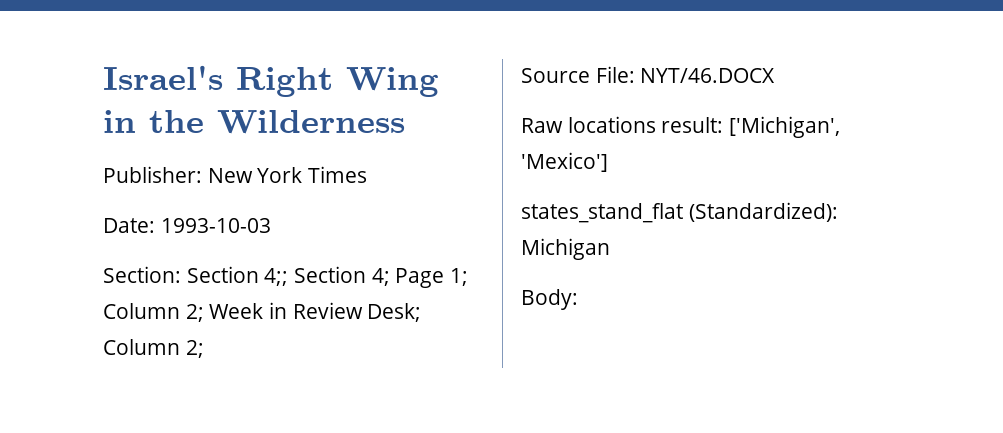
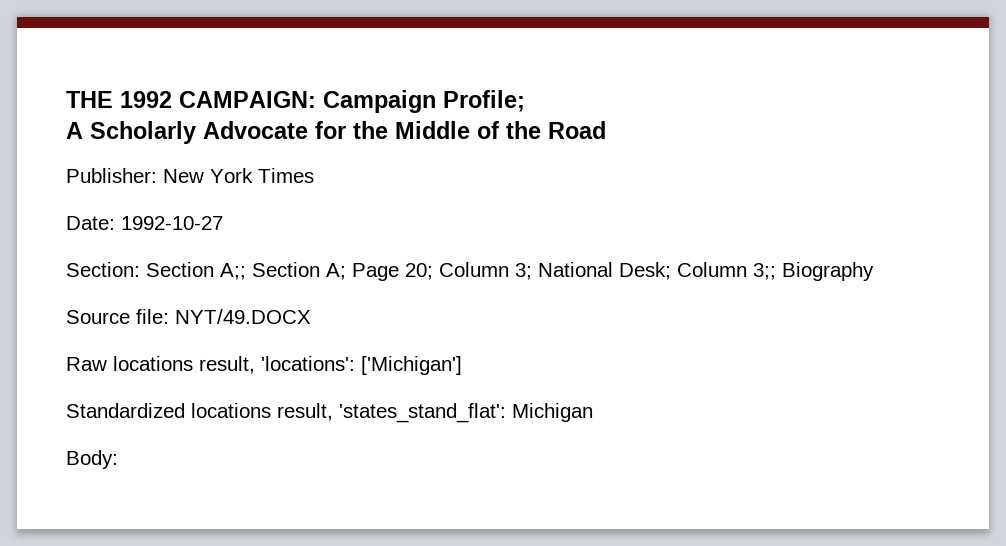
- Israel's Right Wing in the Wilderness
+ THE 1992 CAMPAIGN: Campaign Profile;
+ A Scholarly Advocate for the Middle of the Road
- Date: 1993-10-03
+ Date: 1992-10-27
- Section: Section 4;; Section 4; Page 1; Column 2; Week in Review Desk; Column 2;
+ Section: Section A;; Section A; Page 20; Column 3; National Desk; Column 3;; Biography
- Source File: NYT/46.DOCX
+ Source file: NYT/49.DOCX
- Raw locations result: ['Michigan', 'Mexico']
- states_stand_flat (Standardized): Michigan
+ Raw locations result, 'locations': ['Michigan']
+ Standardized locations result, 'states_stand_flat': Michigan

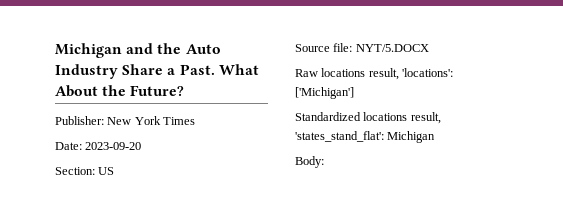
- THE 1992 CAMPAIGN: Campaign Profile;
- A Scholarly Advocate for the Middle of the Road
+ Michigan and the Auto Industry Share a Past. What About the Future?
- Date: 1992-10-27
+ Date: 2023-09-20
- Section: Section A;; Section A; Page 20; Column 3; National Desk; Column 3;; Biography
+ Section: US
- Source file: NYT/49.DOCX
+ Source file: NYT/5.DOCX

